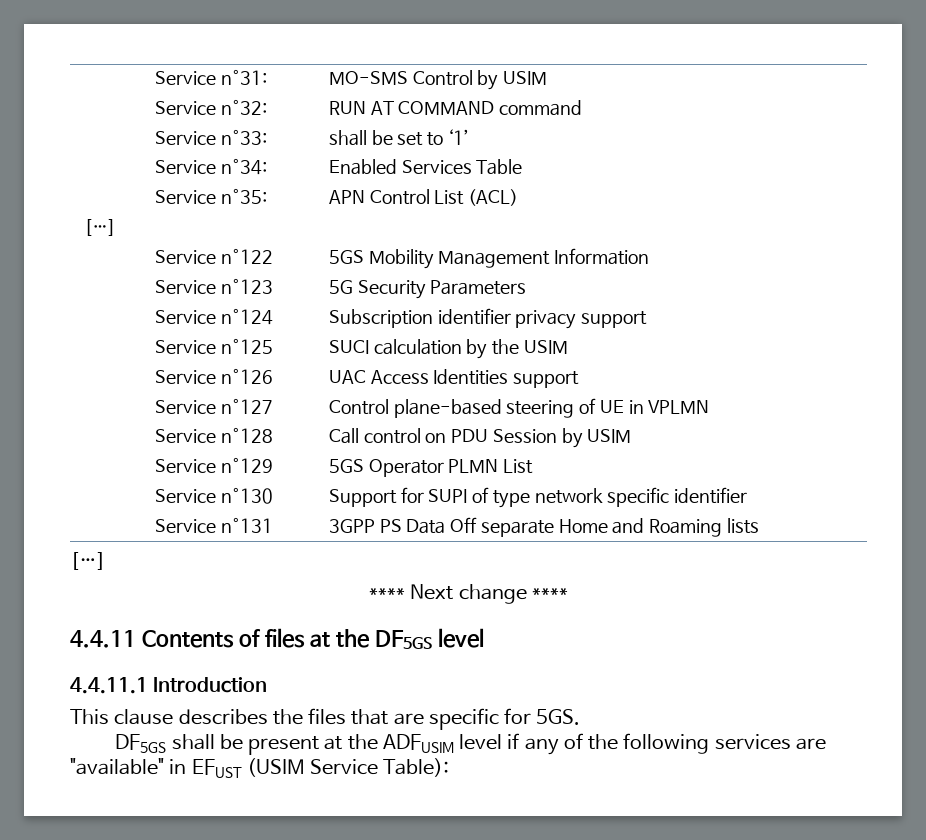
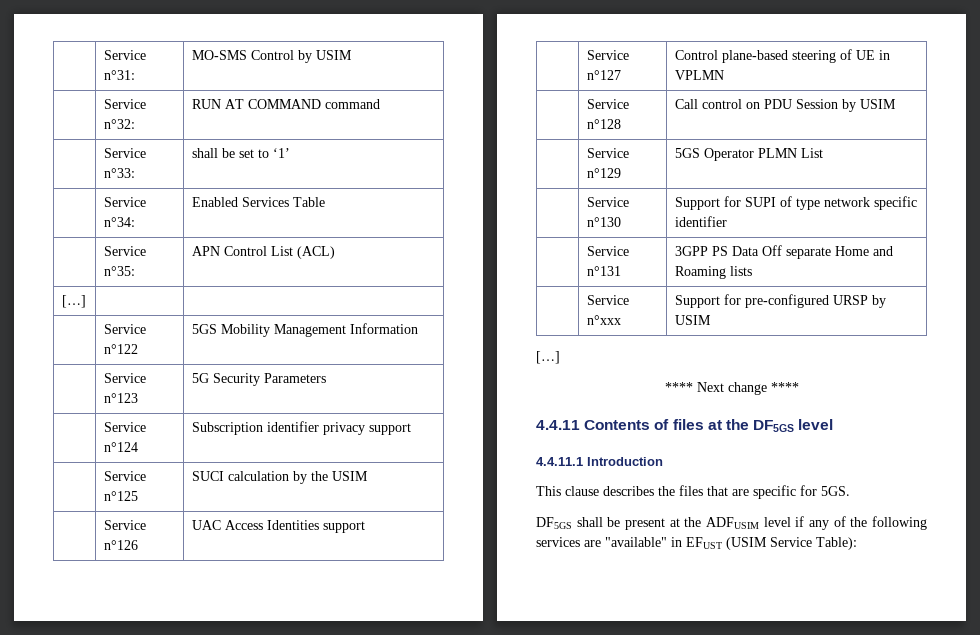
+ | Service n°xxx | Support for pre-configured URSP by USIM

